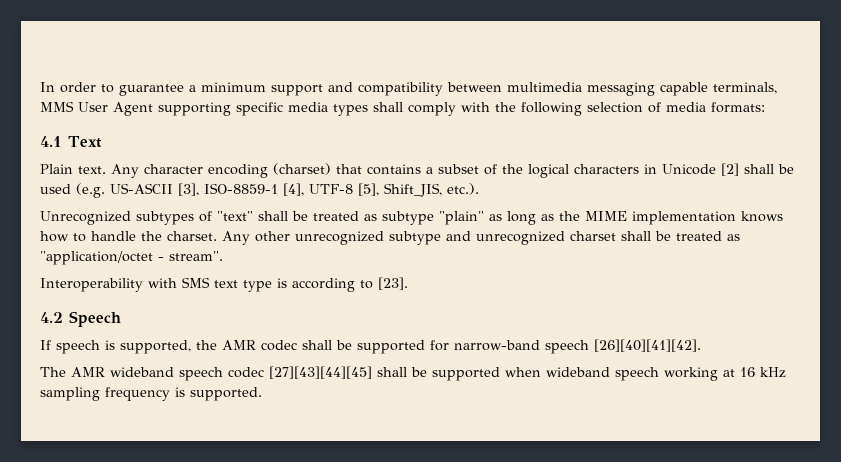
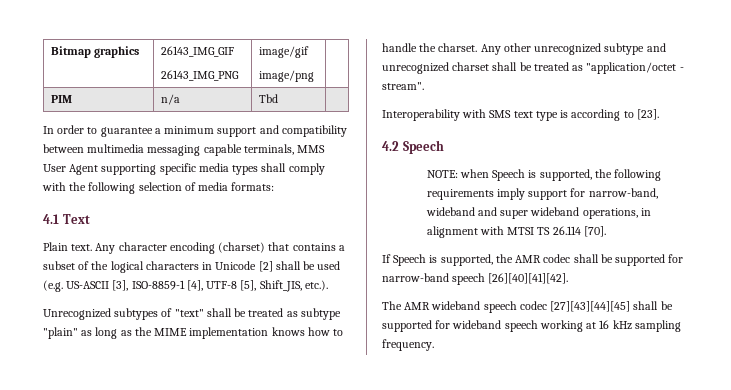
+ Bitmap graphics | 26143_IMG_GIF
+ 26143_IMG_PNG | image/gif
+ image/png |
+ PIM | n/a | Tbd |
+ NOTE: when Speech is supported, the following requirements imply support for narrow-band, wideband and super wideband operations, in alignment with MTSI TS 26.114 [70].
- If speech is supported, the AMR codec shall be supported for narrow-band speech [26][40][41][42].
+ If Speech is supported, the AMR codec shall be supported for narrow-band speech [26][40][41][42].
- The AMR wideband speech codec [27][43][44][45] shall be supported when wideband speech working at 16 kHz sampling frequency is supported.
+ The AMR wideband speech codec [27][43][44][45] shall be supported for wideband speech working at 16 kHz sampling frequency.

